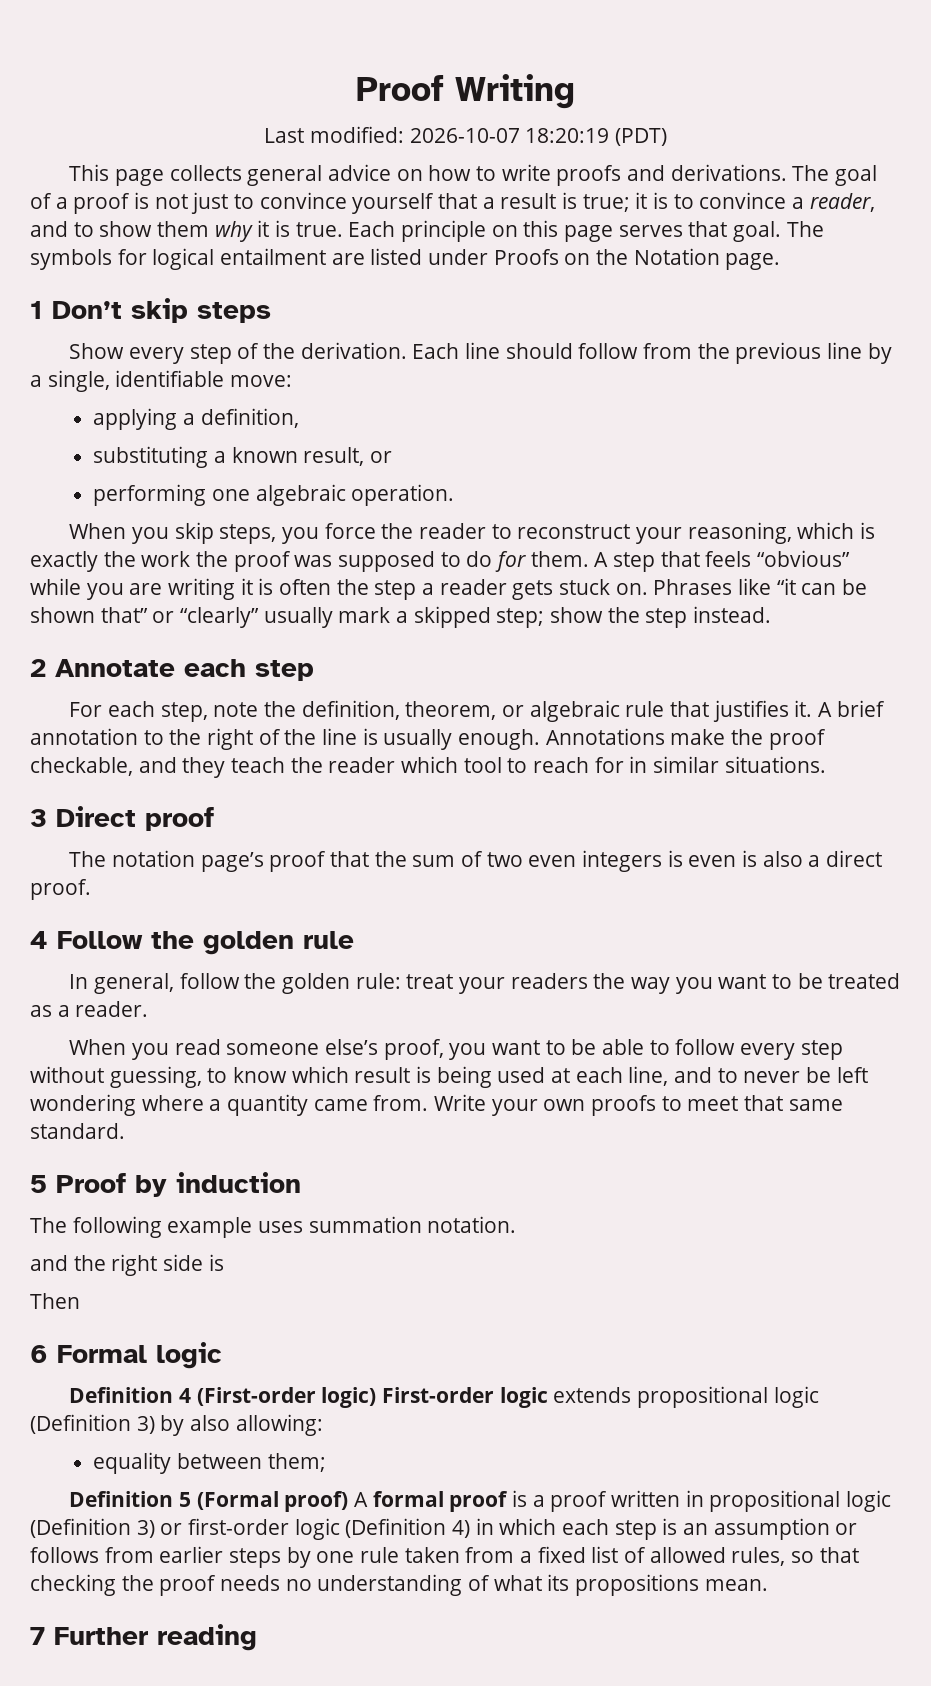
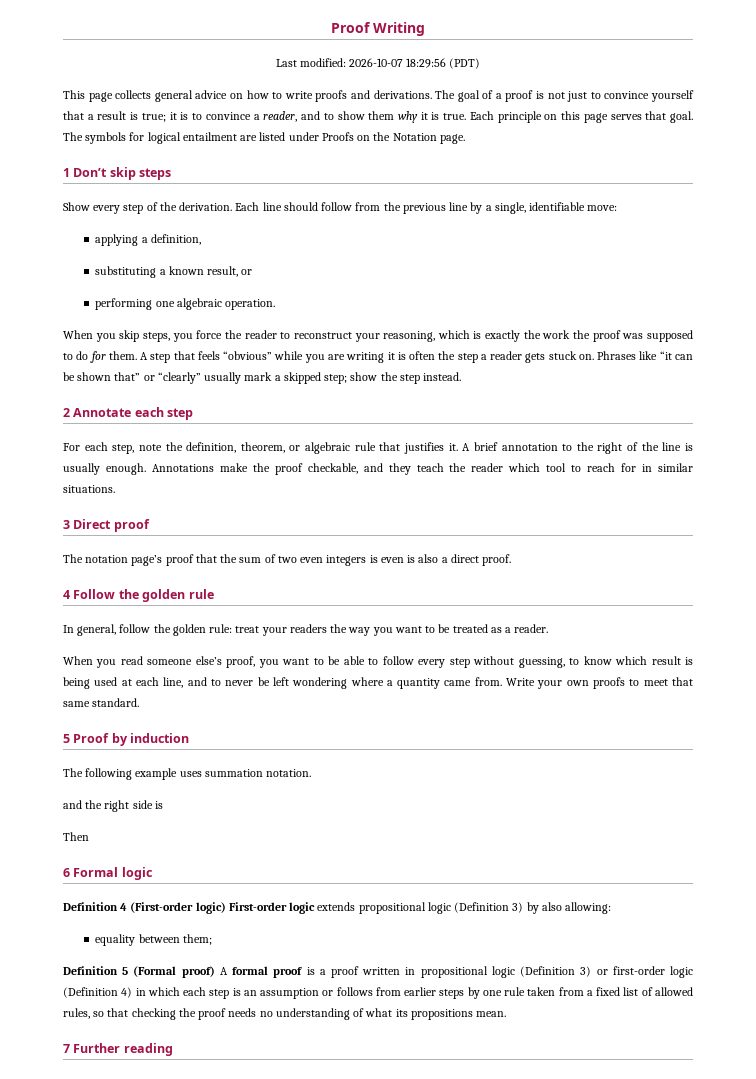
- Last modified: 2026-10-07 18:20:19 (PDT)
+ Last modified: 2026-10-07 18:29:56 (PDT)

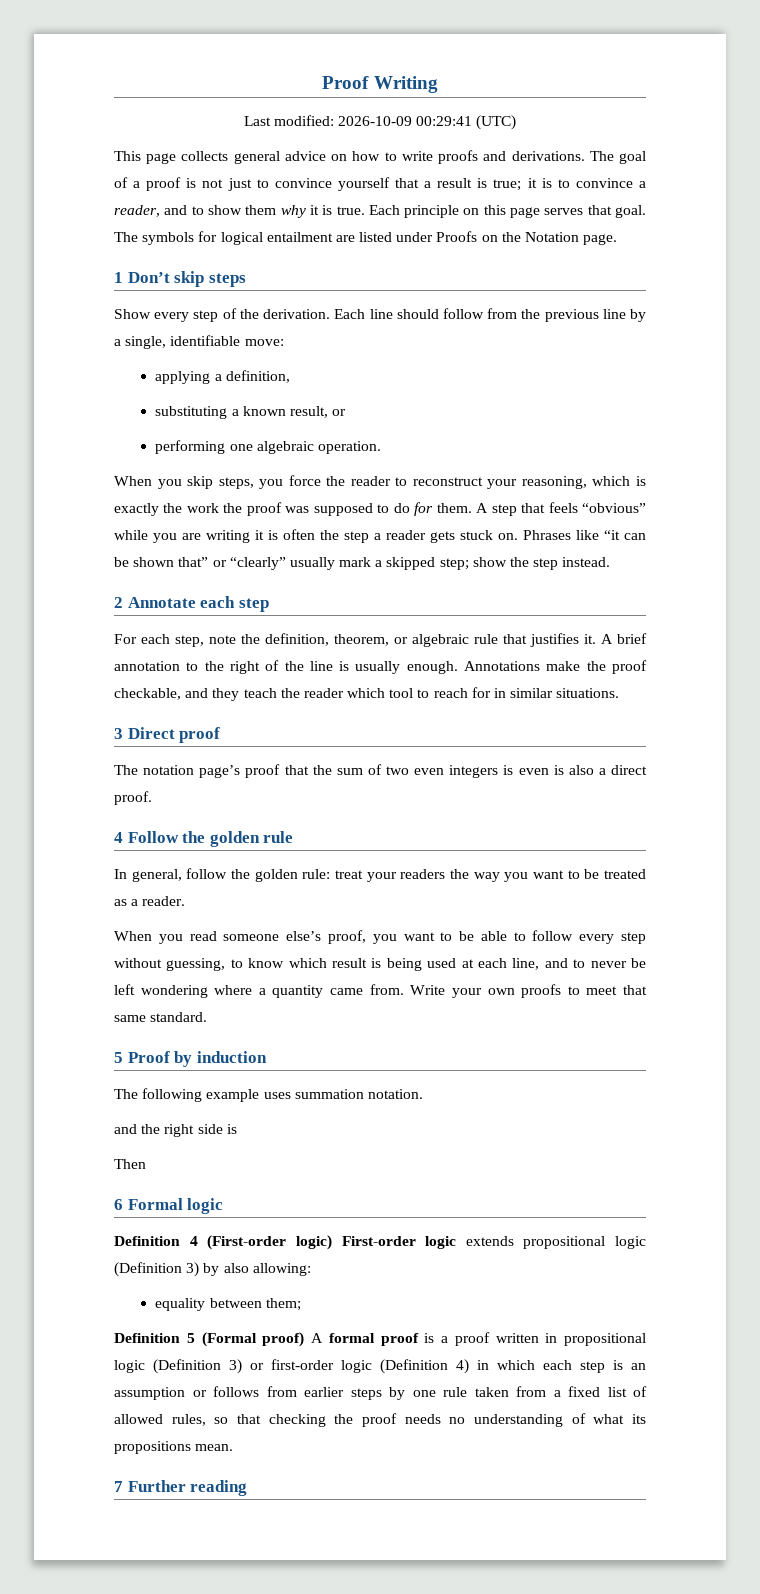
- Last modified: 2026-10-07 18:29:56 (PDT)
+ Last modified: 2026-10-09 00:29:41 (UTC)

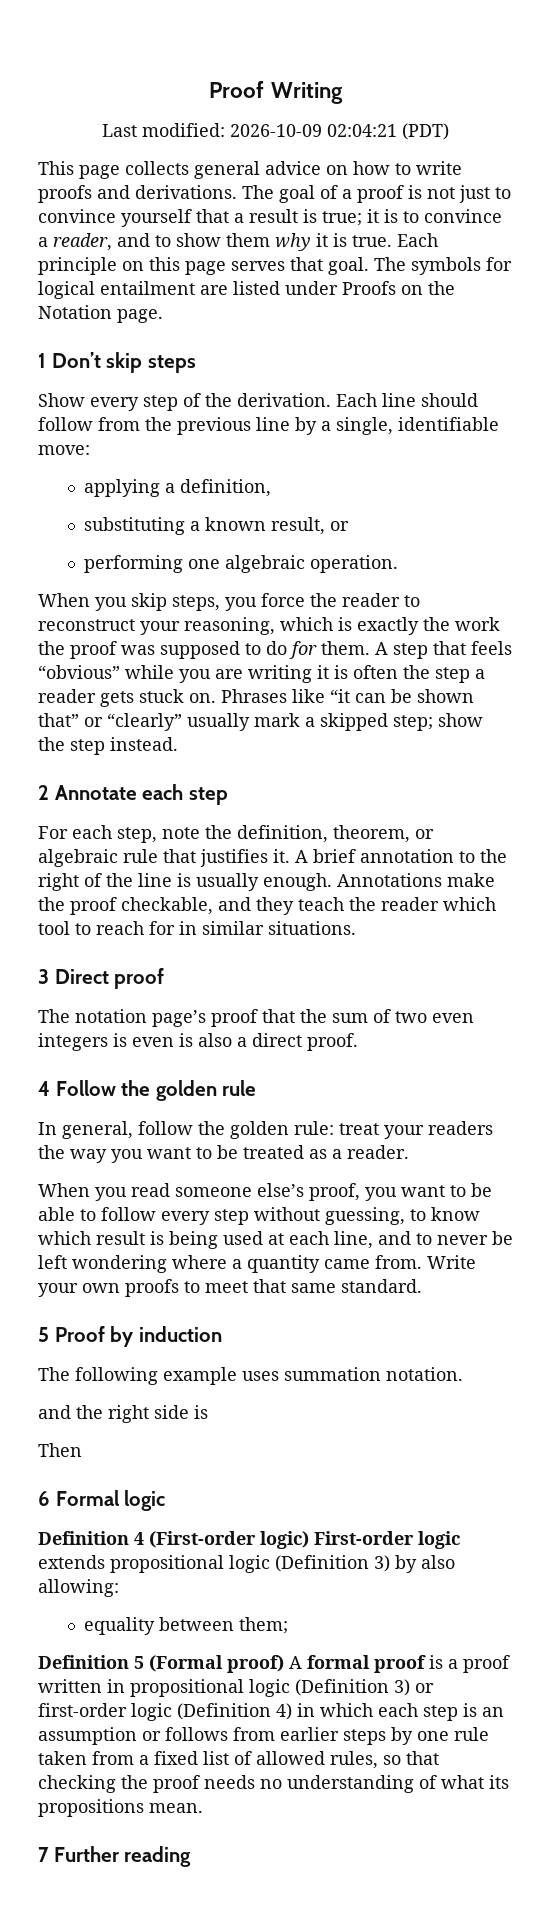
- Last modified: 2026-10-09 00:29:41 (UTC)
+ Last modified: 2026-10-09 02:04:21 (PDT)

